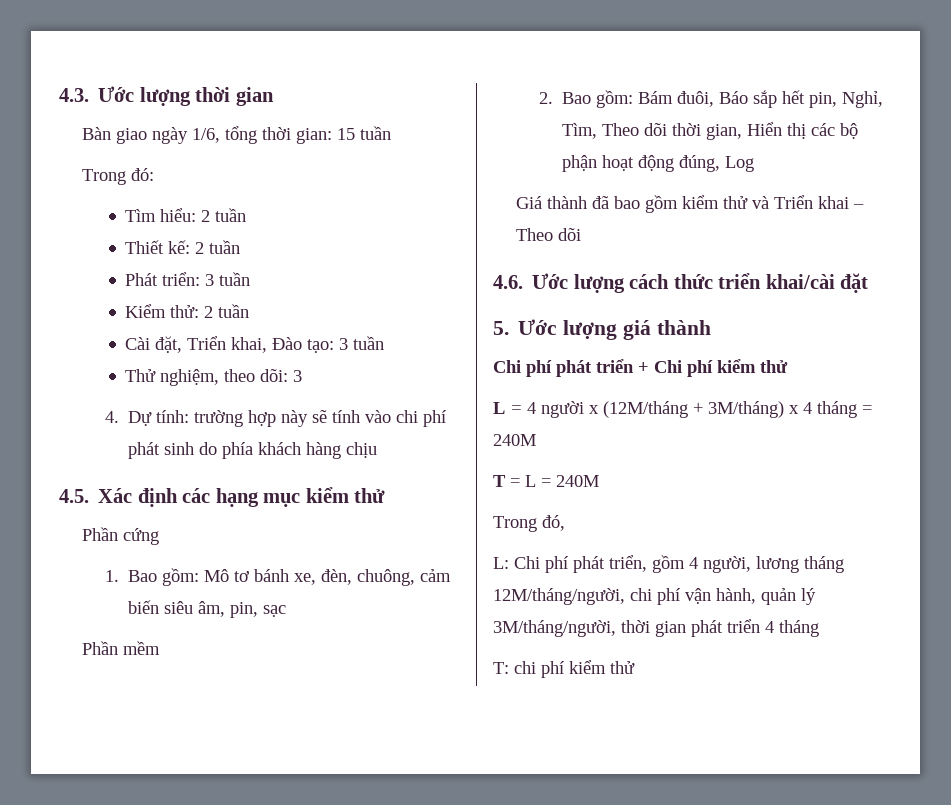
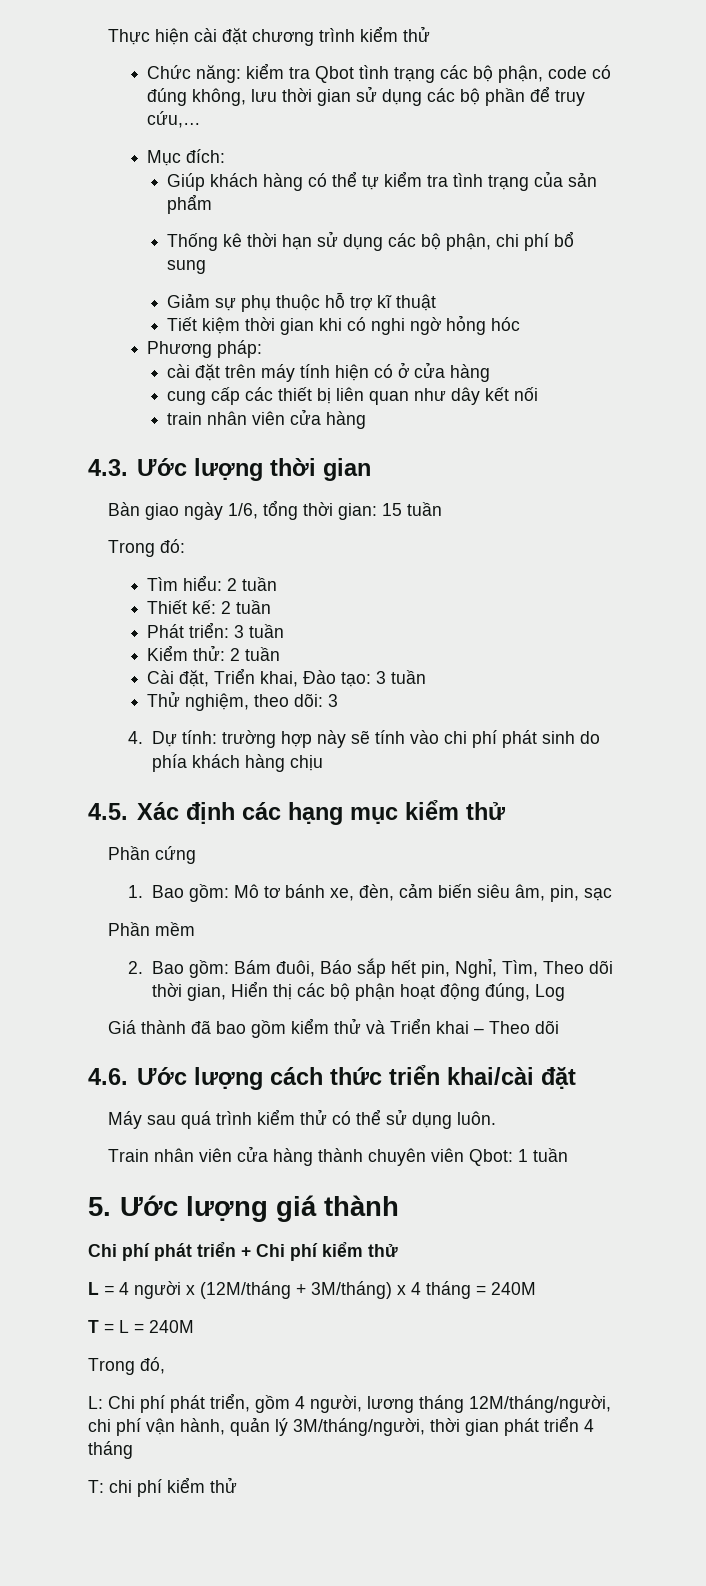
+ Thực hiện cài đặt chương trình kiểm thử
+ Chức năng: kiểm tra Qbot tình trạng các bộ phận, code có đúng không, lưu thời gian sử dụng các bộ phần để truy cứu,…
+ Mục đích:
+ Giúp khách hàng có thể tự kiểm tra tình trạng của sản phẩm
+ Thống kê thời hạn sử dụng các bộ phận, chi phí bổ sung
+ Giảm sự phụ thuộc hỗ trợ kĩ thuật
+ Tiết kiệm thời gian khi có nghi ngờ hỏng hóc
+ Phương pháp:
+ cài đặt trên máy tính hiện có ở cửa hàng
+ cung cấp các thiết bị liên quan như dây kết nối
+ train nhân viên cửa hàng
- 1. Bao gồm: Mô tơ bánh xe, đèn, chuông, cảm biến siêu âm, pin, sạc
+ 1. Bao gồm: Mô tơ bánh xe, đèn, cảm biến siêu âm, pin, sạc
+ Máy sau quá trình kiểm thử có thể sử dụng luôn.
+ Train nhân viên cửa hàng thành chuyên viên Qbot: 1 tuần

